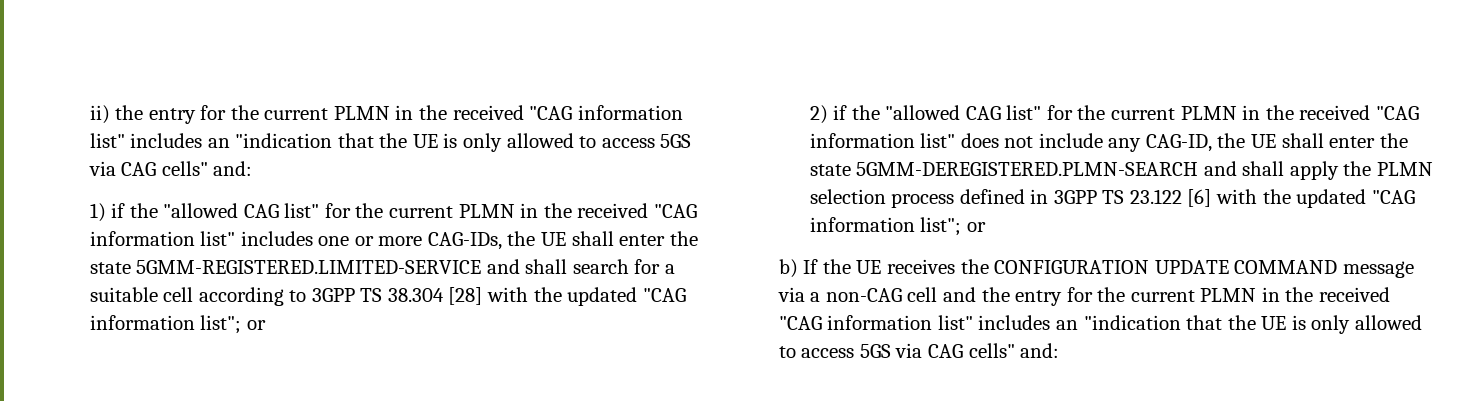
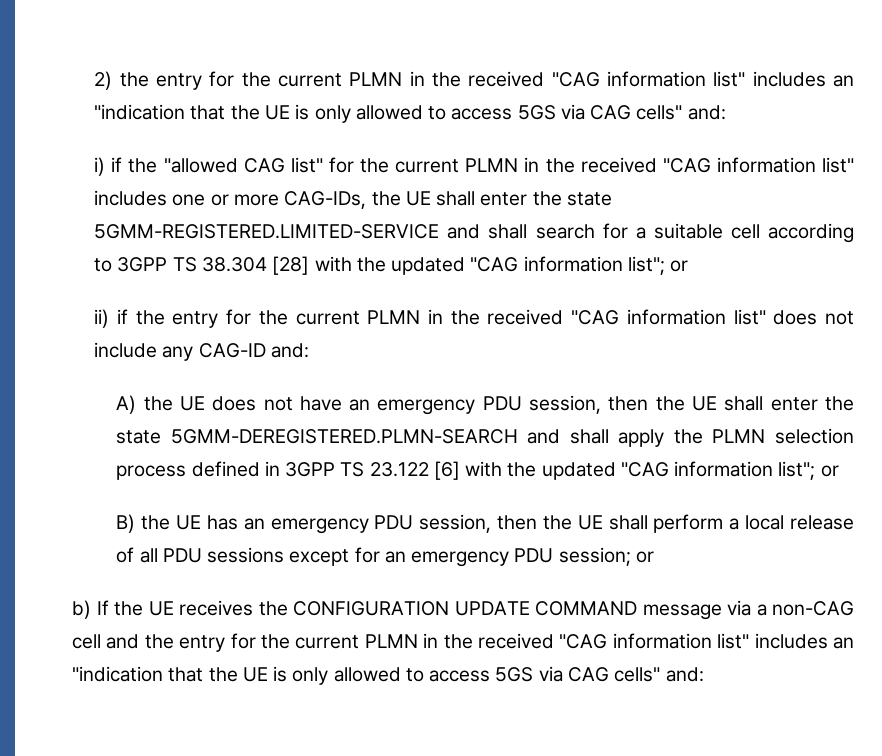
- ii) the entry for the current PLMN in the received "CAG information list" includes an "indication that the UE is only allowed to access 5GS via CAG cells" and:
+ 2) the entry for the current PLMN in the received "CAG information list" includes an "indication that the UE is only allowed to access 5GS via CAG cells" and:
- 1) if the "allowed CAG list" for the current PLMN in the received "CAG information list" includes one or more CAG-IDs, the UE shall enter the state 5GMM-REGISTERED.LIMITED-SERVICE and shall search for a suitable cell according to 3GPP TS 38.304 [28] with the updated "CAG information list"; or
+ i) if the "allowed CAG list" for the current PLMN in the received "CAG information list" includes one or more CAG-IDs, the UE shall enter the state 5GMM-REGISTERED.LIMITED-SERVICE and shall search for a suitable cell according to 3GPP TS 38.304 [28] with the updated "CAG information list"; or
- 2) if the "allowed CAG list" for the current PLMN in the received "CAG information list" does not include any CAG-ID, the UE shall enter the state 5GMM-DEREGISTERED.PLMN-SEARCH and shall apply the PLMN selection process defined in 3GPP TS 23.122 [6] with the updated "CAG information list"; or
+ ii) if the entry for the current PLMN in the received "CAG information list" does not include any CAG-ID and:
+ A) the UE does not have an emergency PDU session, then the UE shall enter the state 5GMM-DEREGISTERED.PLMN-SEARCH and shall apply the PLMN selection process defined in 3GPP TS 23.122 [6] with the updated "CAG information list"; or
+ B) the UE has an emergency PDU session, then the UE shall perform a local release of all PDU sessions except for an emergency PDU session; or

